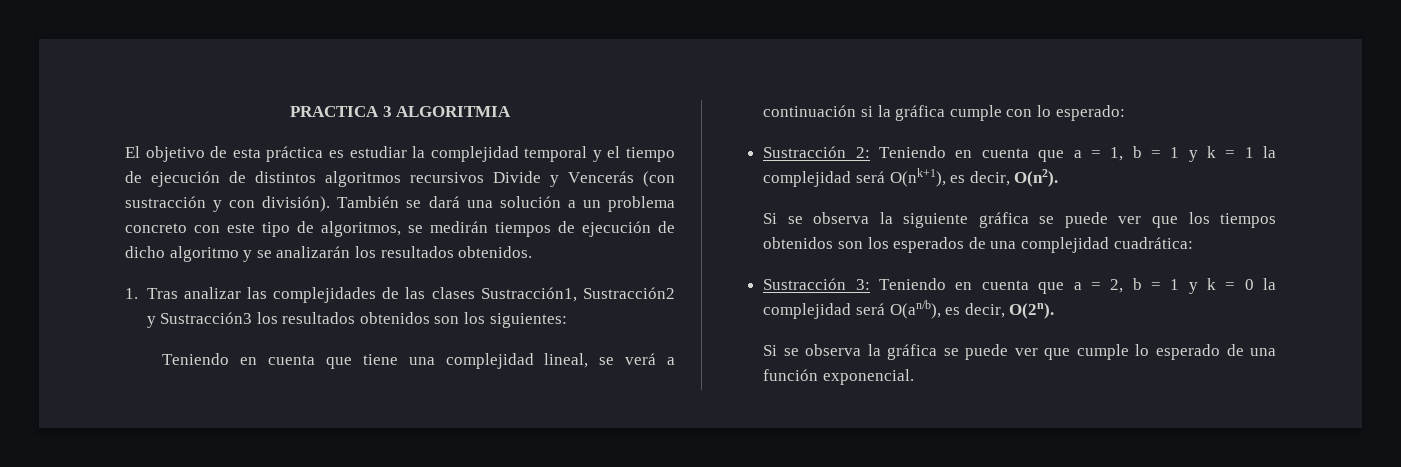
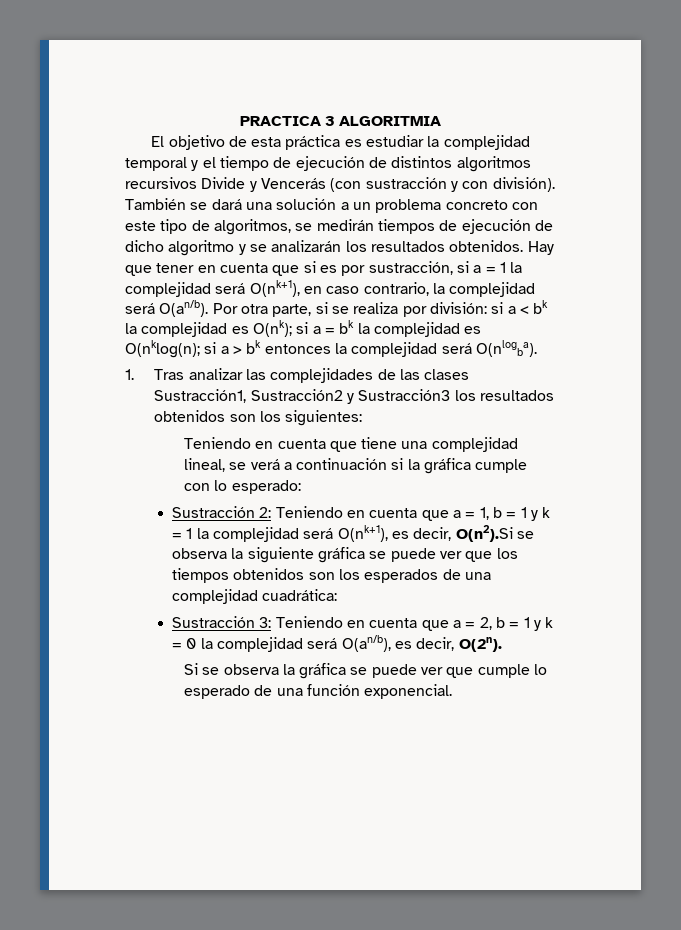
+ Hay que tener en cuenta que si es por sustracción, si a = 1 la complejidad será O(nk+1), en caso contrario, la complejidad será O(an/b). Por otra parte, si se realiza por división: si a < bk la complejidad es O(nk); si a = bk la complejidad es O(nklog(n); si a > bk entonces la complejidad será O(nlogba).
- Sustracción 2: Teniendo en cuenta que a = 1, b = 1 y k = 1 la complejidad será O(nk+1), es decir, O(n2).
- Si se observa la siguiente gráfica se puede ver que los tiempos obtenidos son los esperados de una complejidad cuadrática:
+ Sustracción 2: Teniendo en cuenta que a = 1, b = 1 y k = 1 la complejidad será O(nk+1), es decir, O(n2).Si se observa la siguiente gráfica se puede ver que los tiempos obtenidos son los esperados de una complejidad cuadrática:

